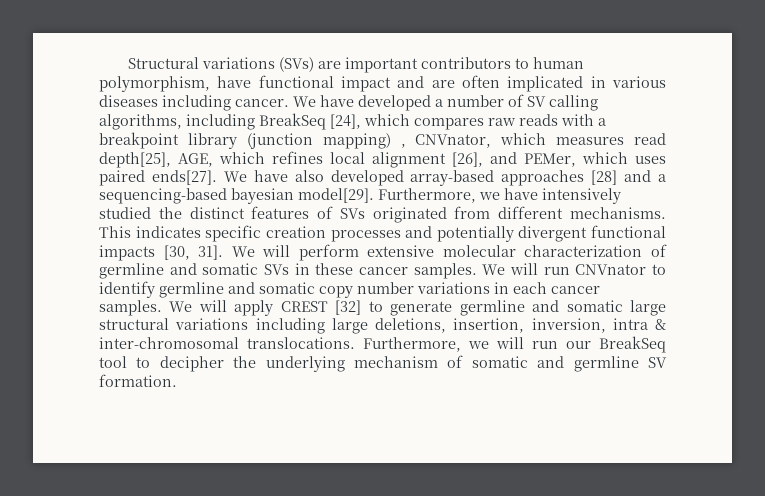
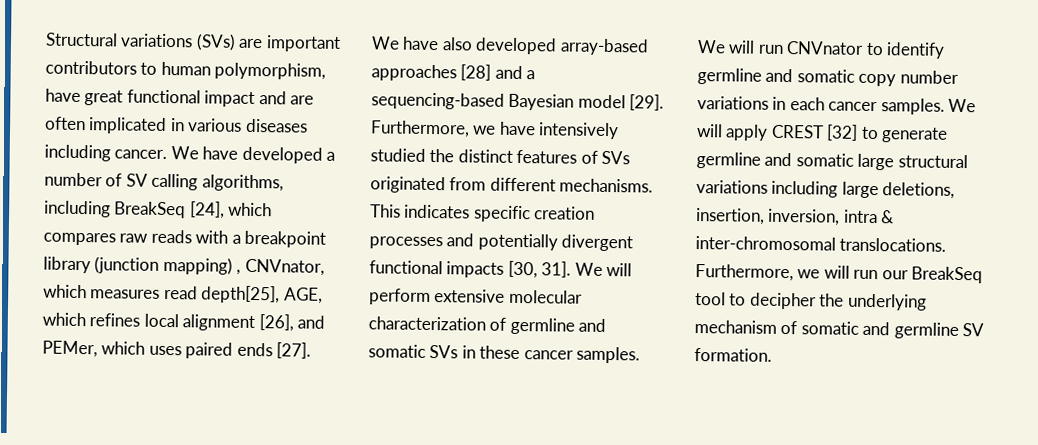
- Structural variations (SVs) are important contributors to human polymorphism, have functional impact and are often implicated in various diseases including cancer.
+ Structural variations (SVs) are important contributors to human polymorphism, have great functional impact and are often implicated in various diseases including cancer.
- We have developed a number of SV calling algorithms, including BreakSeq [24], which compares raw reads with a breakpoint library (junction mapping) , CNVnator, which measures read depth[25], AGE, which refines local alignment [26], and PEMer, which uses paired ends[27].
+ We have developed a number of SV calling algorithms, including BreakSeq [24], which compares raw reads with a breakpoint library (junction mapping) , CNVnator, which measures read depth[25], AGE, which refines local alignment [26], and PEMer, which uses paired ends [27].
- We have also developed array-based approaches [28] and a sequencing-based bayesian model[29].
+ We have also developed array-based approaches [28] and a sequencing-based Bayesian model [29].

